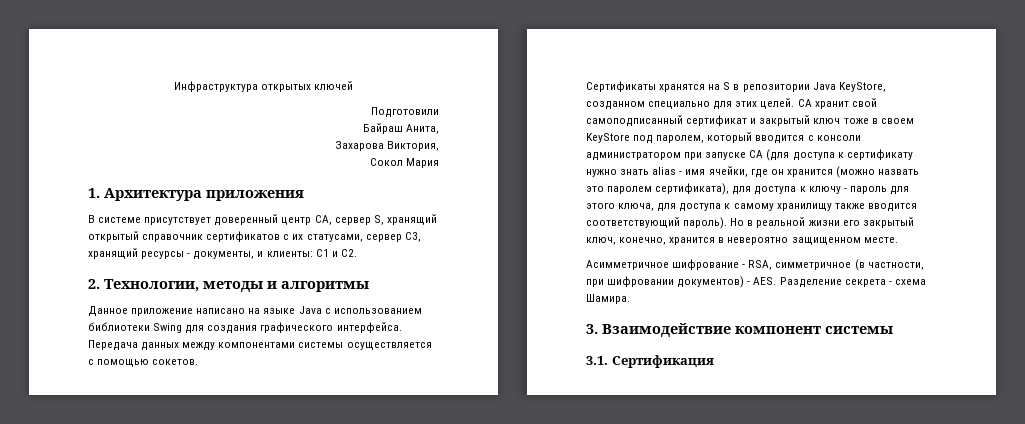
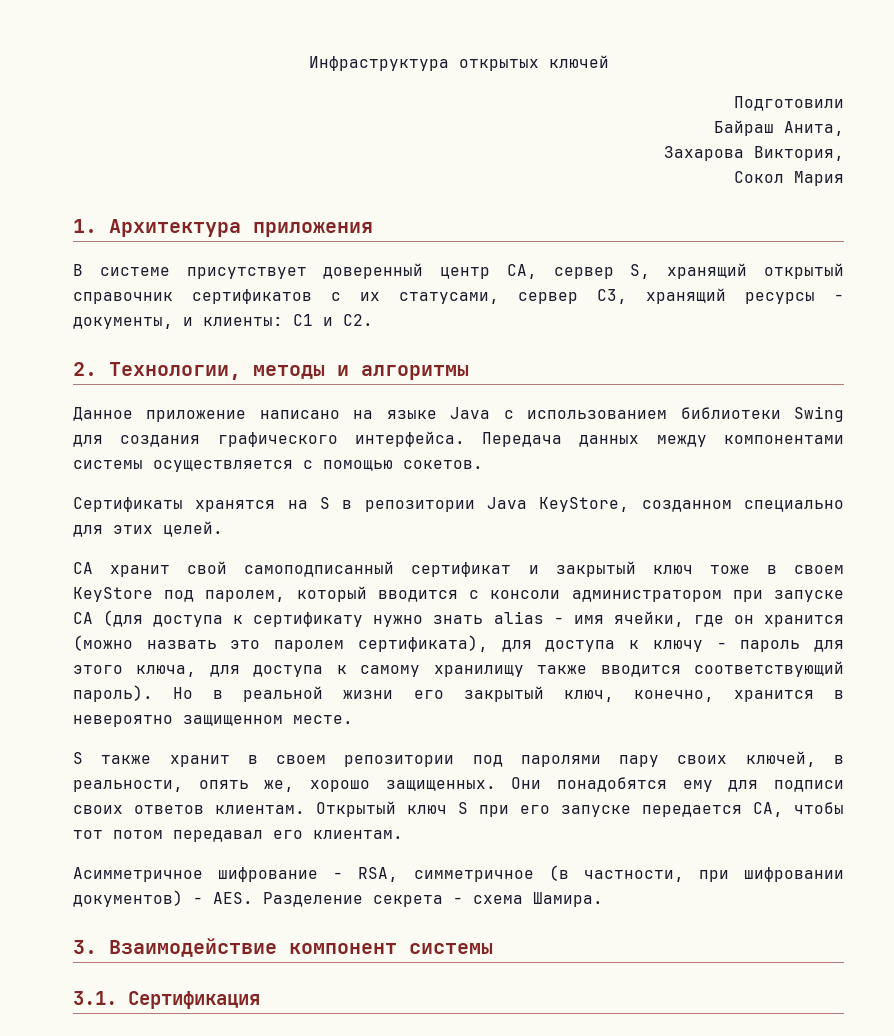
- Сертификаты хранятся на S в репозитории Java KeyStore, созданном специально для этих целей. CA хранит свой самоподписанный сертификат и закрытый ключ тоже в своем KeyStore под паролем, который вводится с консоли администратором при запуске CA (для доступа к сертификату нужно знать alias - имя ячейки, где он хранится (можно назвать это паролем сертификата), для доступа к ключу - пароль для этого ключа, для доступа к самому хранилищу также вводится соответствующий пароль).
+ Сертификаты хранятся на S в репозитории Java KeyStore, созданном специально для этих целей.
+ CA хранит свой самоподписанный сертификат и закрытый ключ тоже в своем KeyStore под паролем, который вводится с консоли администратором при запуске CA (для доступа к сертификату нужно знать alias - имя ячейки, где он хранится (можно назвать это паролем сертификата), для доступа к ключу - пароль для этого ключа, для доступа к самому хранилищу также вводится соответствующий пароль).
+ S также хранит в своем репозитории под паролями пару своих ключей, в реальности, опять же, хорошо защищенных. Они понадобятся ему для подписи своих ответов клиентам. Открытый ключ S при его запуске передается СА, чтобы тот потом передавал его клиентам.

